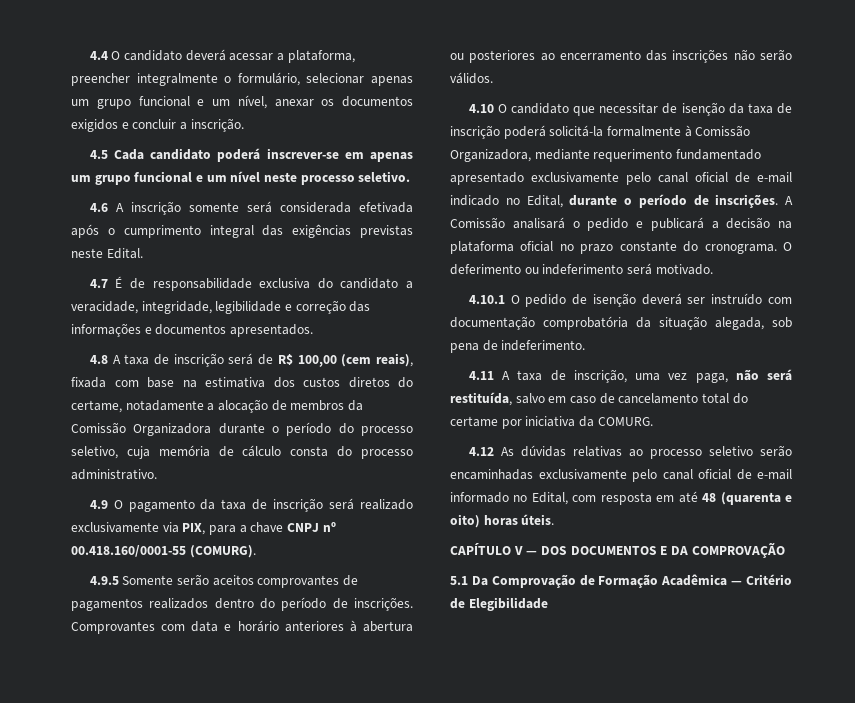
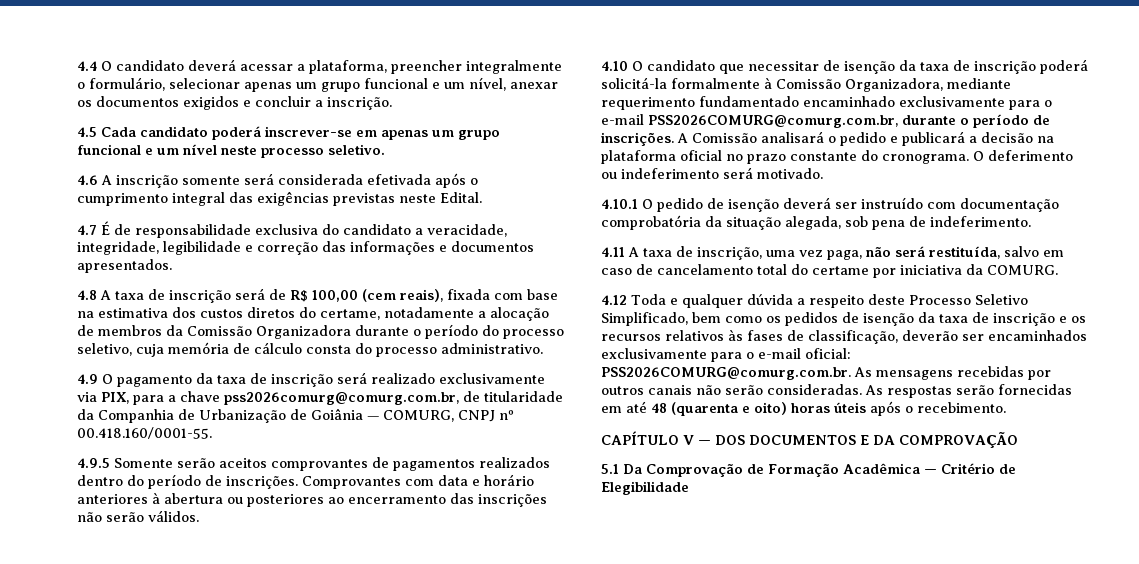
- 4.9 O pagamento da taxa de inscrição será realizado exclusivamente via PIX, para a chave CNPJ nº 00.418.160/0001-55 (COMURG).
+ 4.9 O pagamento da taxa de inscrição será realizado exclusivamente via PIX, para a chave pss2026comurg@comurg.com.br, de titularidade da Companhia de Urbanização de Goiânia — COMURG, CNPJ nº 00.418.160/0001-55.
- 4.10 O candidato que necessitar de isenção da taxa de inscrição poderá solicitá-la formalmente à Comissão Organizadora, mediante requerimento fundamentado apresentado exclusivamente pelo canal oficial de e-mail indicado no Edital, durante o período de inscrições.
+ 4.10 O candidato que necessitar de isenção da taxa de inscrição poderá solicitá-la formalmente à Comissão Organizadora, mediante requerimento fundamentado encaminhado exclusivamente para o e-mail PSS2026COMURG@comurg.com.br, durante o período de inscrições.
- 4.12 As dúvidas relativas ao processo seletivo serão encaminhadas exclusivamente pelo canal oficial de e-mail informado no Edital, com resposta em até 48 (quarenta e oito) horas úteis.
+ 4.12 Toda e qualquer dúvida a respeito deste Processo Seletivo Simplificado, bem como os pedidos de isenção da taxa de inscrição e os recursos relativos às fases de classificação, deverão ser encaminhados exclusivamente para o e-mail oficial: PSS2026COMURG@comurg.com.br. As mensagens recebidas por outros canais não serão consideradas. As respostas serão fornecidas em até 48 (quarenta e oito) horas úteis após o recebimento.

